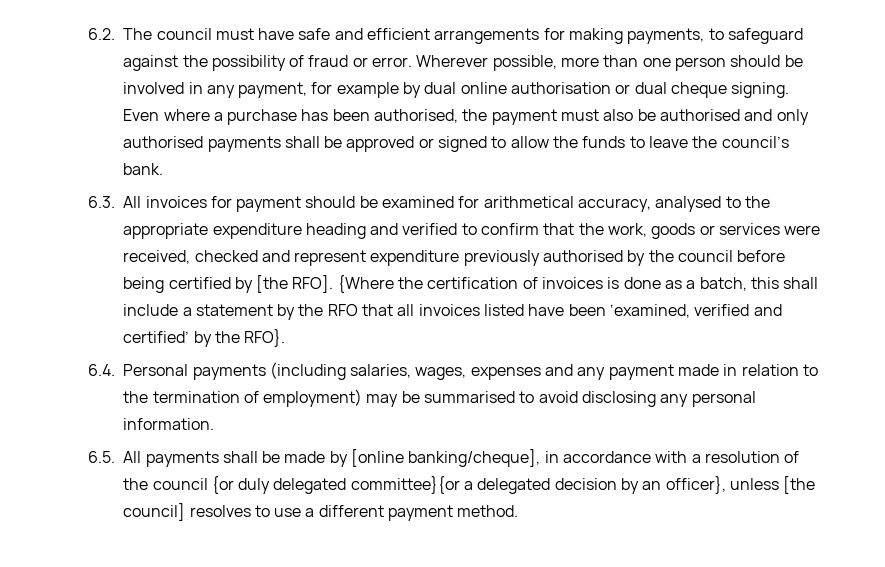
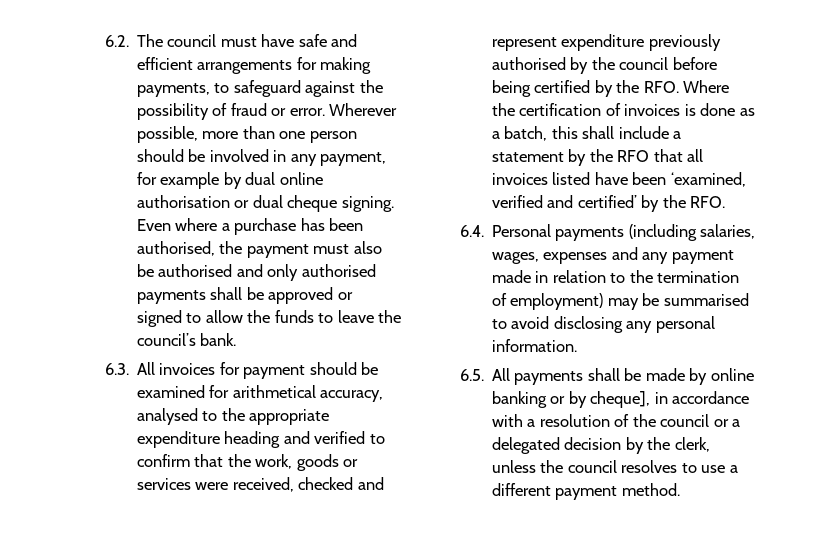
- 6.3. All invoices for payment should be examined for arithmetical accuracy, analysed to the appropriate expenditure heading and verified to confirm that the work, goods or services were received, checked and represent expenditure previously authorised by the council before being certified by [the RFO]. {Where the certification of invoices is done as a batch, this shall include a statement by the RFO that all invoices listed have been ‘examined, verified and certified’ by the RFO}.
+ 6.3. All invoices for payment should be examined for arithmetical accuracy, analysed to the appropriate expenditure heading and verified to confirm that the work, goods or services were received, checked and represent expenditure previously authorised by the council before being certified by the RFO. Where the certification of invoices is done as a batch, this shall include a statement by the RFO that all invoices listed have been ‘examined, verified and certified’ by the RFO.
- 6.5. All payments shall be made by [online banking/cheque], in accordance with a resolution of the council {or duly delegated committee}{or a delegated decision by an officer}, unless [the council] resolves to use a different payment method.
+ 6.5. All payments shall be made by online banking or by cheque], in accordance with a resolution of the council or a delegated decision by the clerk, unless the council resolves to use a different payment method.

